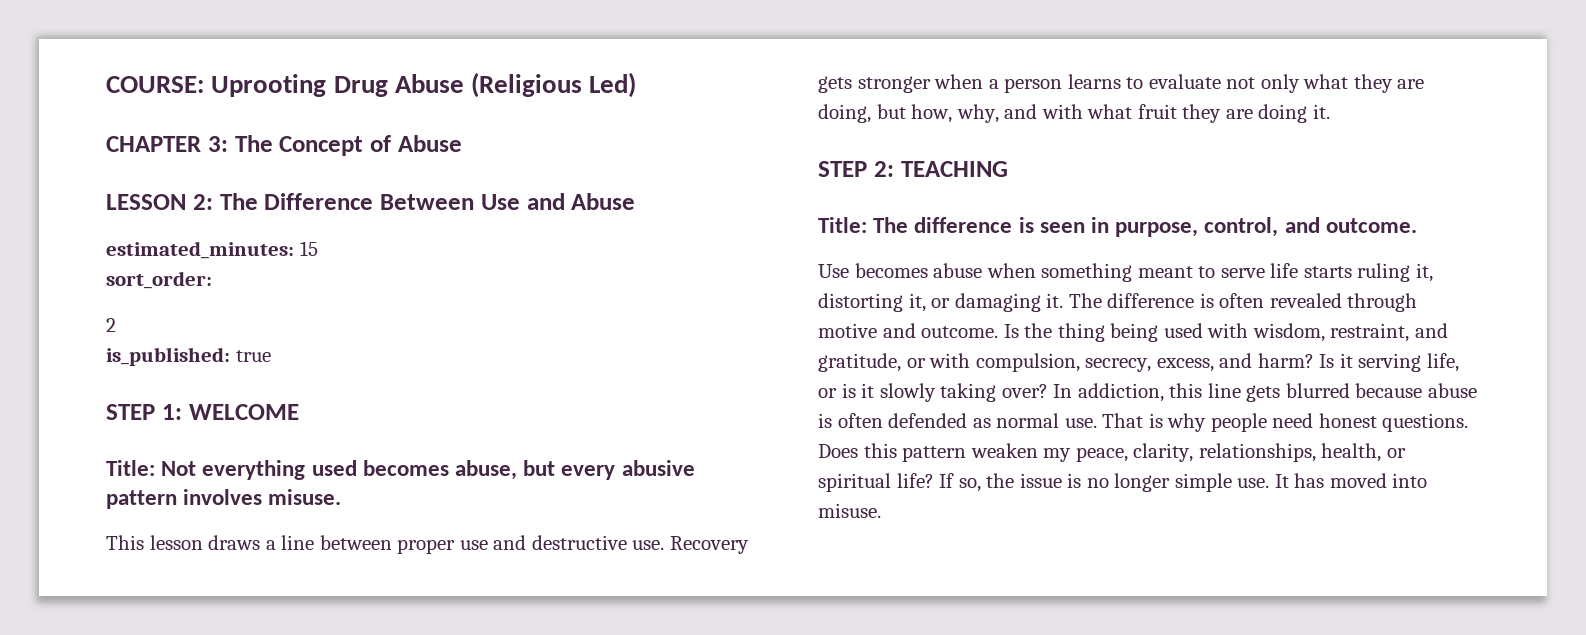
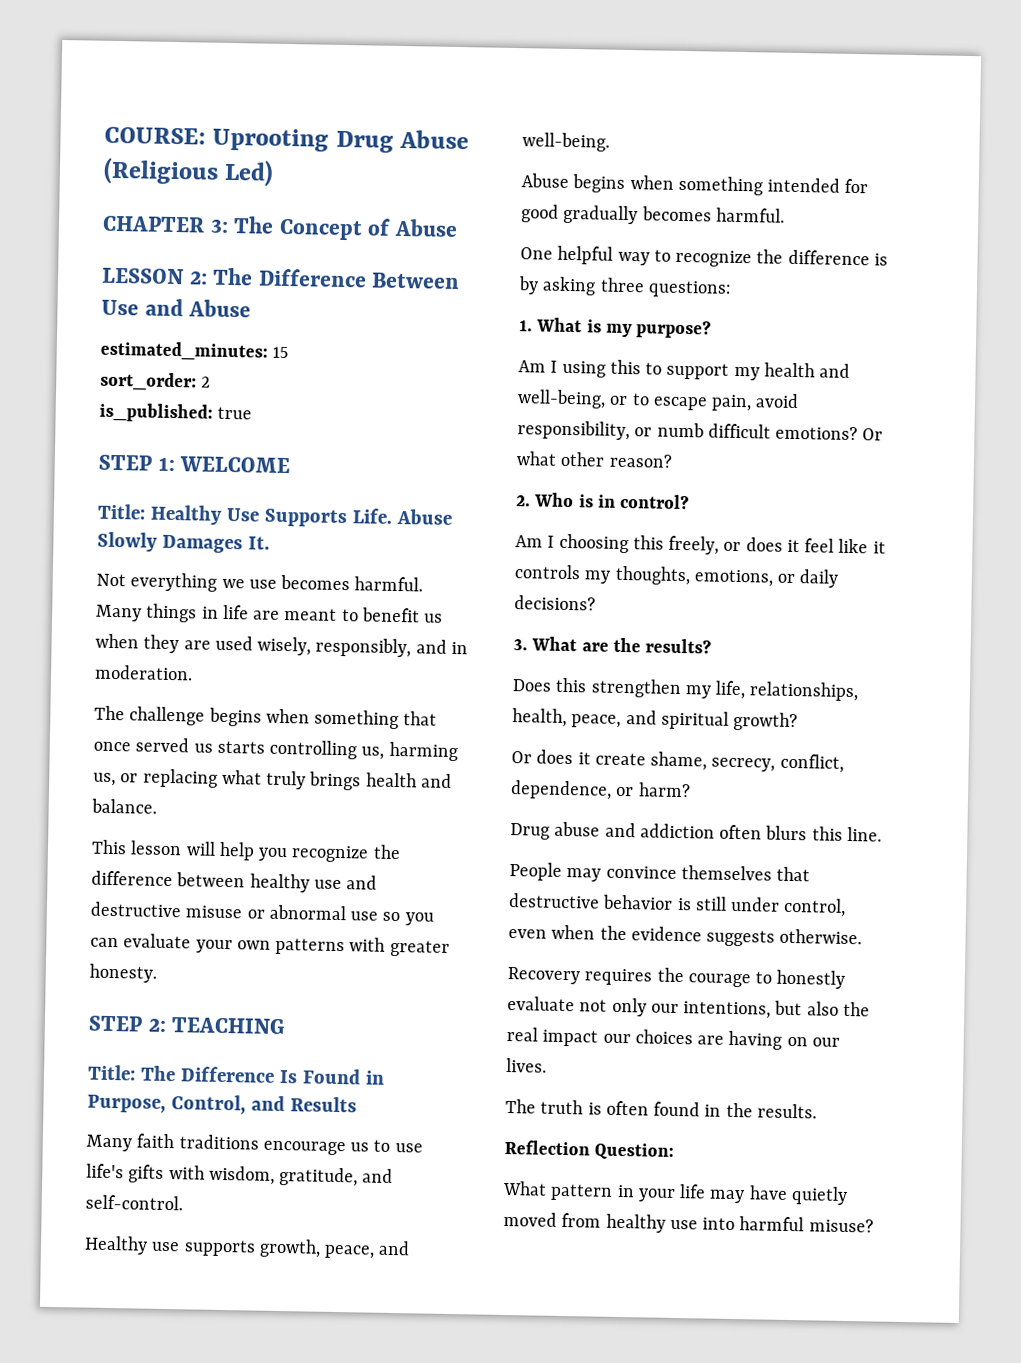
- sort_order:
- 2
+ sort_order: 2
- Title: Not everything used becomes abuse, but every abusive pattern involves misuse.
- This lesson draws a line between proper use and destructive use. Recovery gets stronger when a person learns to evaluate not only what they are doing, but how, why, and with what fruit they are doing it.
+ Title: Healthy Use Supports Life. Abuse Slowly Damages It.
+ Not everything we use becomes harmful. Many things in life are meant to benefit us when they are used wisely, responsibly, and in moderation.
+ The challenge begins when something that once served us starts controlling us, harming us, or replacing what truly brings health and balance.
+ This lesson will help you recognize the difference between healthy use and destructive misuse or abnormal use so you can evaluate your own patterns with greater honesty.
- Title: The difference is seen in purpose, control, and outcome.
- Use becomes abuse when something meant to serve life starts ruling it, distorting it, or damaging it. The difference is often revealed through motive and outcome. Is the thing being used with wisdom, restraint, and gratitude, or with compulsion, secrecy, excess, and harm? Is it serving life, or is it slowly taking over? In addiction, this line gets blurred because abuse is often defended as normal use. That is why people need honest questions. Does this pattern weaken my peace, clarity, relationships, health, or spiritual life? If so, the issue is no longer simple use. It has moved into misuse.
+ Title: The Difference Is Found in Purpose, Control, and Results
+ Many faith traditions encourage us to use life's gifts with wisdom, gratitude, and self-control.
+ Healthy use supports growth, peace, and well-being.
+ Abuse begins when something intended for good gradually becomes harmful.
+ One helpful way to recognize the difference is by asking three questions:
+ 1. What is my purpose?
+ Am I using this to support my health and well-being, or to escape pain, avoid responsibility, or numb difficult emotions? Or what other reason?
+ 2. Who is in control?
+ Am I choosing this freely, or does it feel like it controls my thoughts, emotions, or daily decisions?
+ 3. What are the results?
+ Does this strengthen my life, relationships, health, peace, and spiritual growth?
+ Or does it create shame, secrecy, conflict, dependence, or harm?
+ Drug abuse and addiction often blurs this line.
+ People may convince themselves that destructive behavior is still under control, even when the evidence suggests otherwise.
+ Recovery requires the courage to honestly evaluate not only our intentions, but also the real impact our choices are having on our lives.
+ The truth is often found in the results.
+ Reflection Question:
+ What pattern in your life may have quietly moved from healthy use into harmful misuse?

